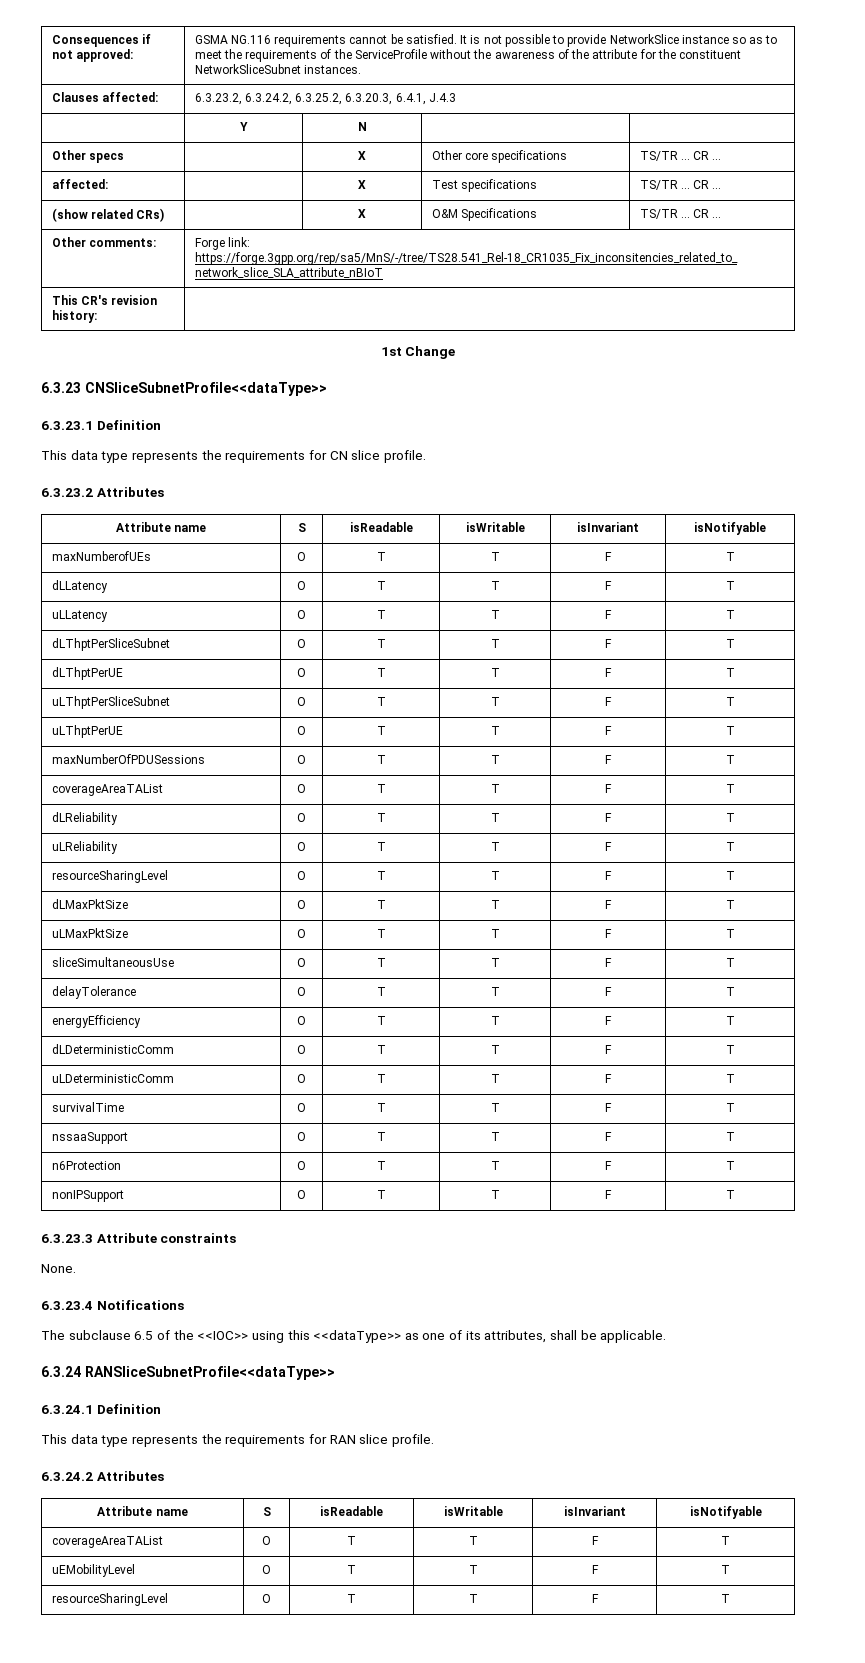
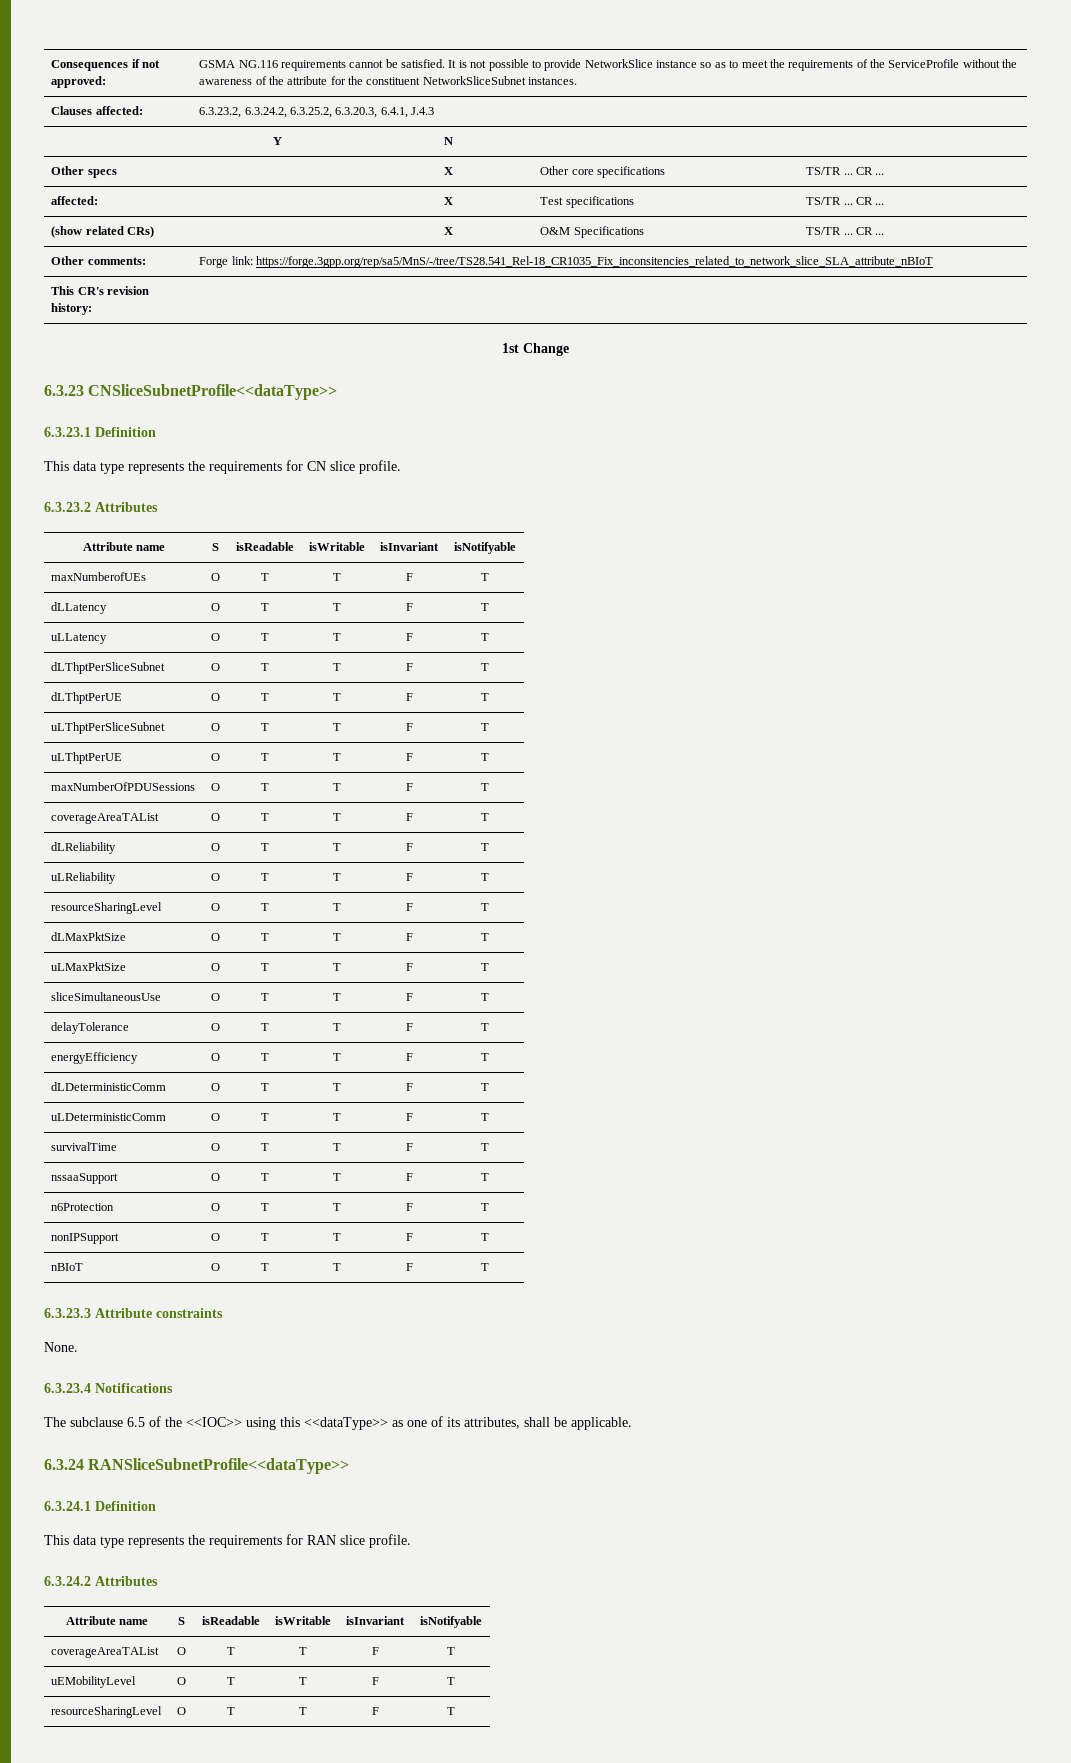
+ nBIoT | O | T | T | F | T

